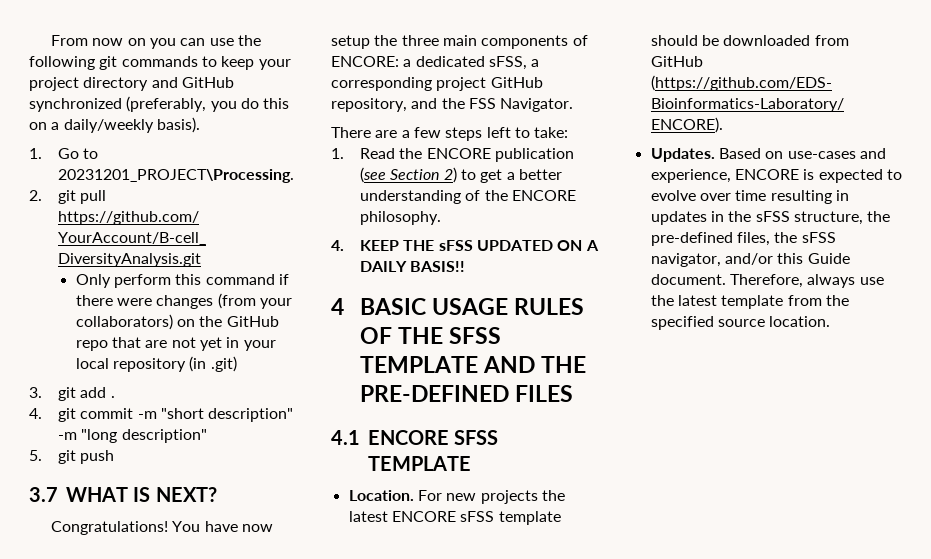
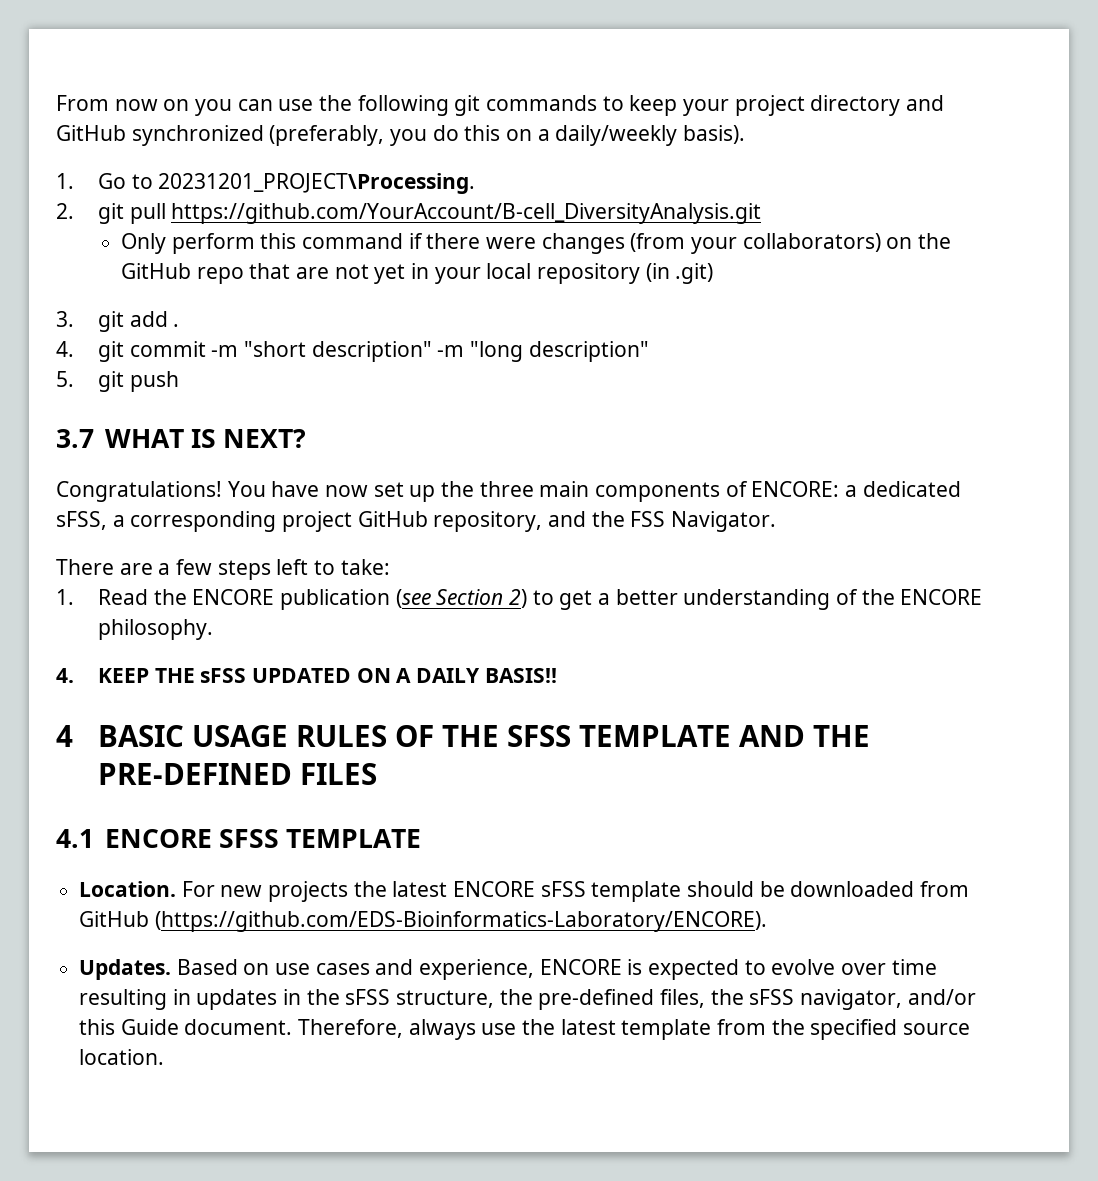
- You have now setup the three main components of ENCORE: a dedicated sFSS, a corresponding project GitHub repository, and the FSS Navigator.
+ You have now set up the three main components of ENCORE: a dedicated sFSS, a corresponding project GitHub repository, and the FSS Navigator.
- Based on use-cases and experience, ENCORE is expected to evolve over time resulting in updates in the sFSS structure, the pre-defined files, the sFSS navigator, and/or this Guide document.
+ Based on use cases and experience, ENCORE is expected to evolve over time resulting in updates in the sFSS structure, the pre-defined files, the sFSS navigator, and/or this Guide document.

